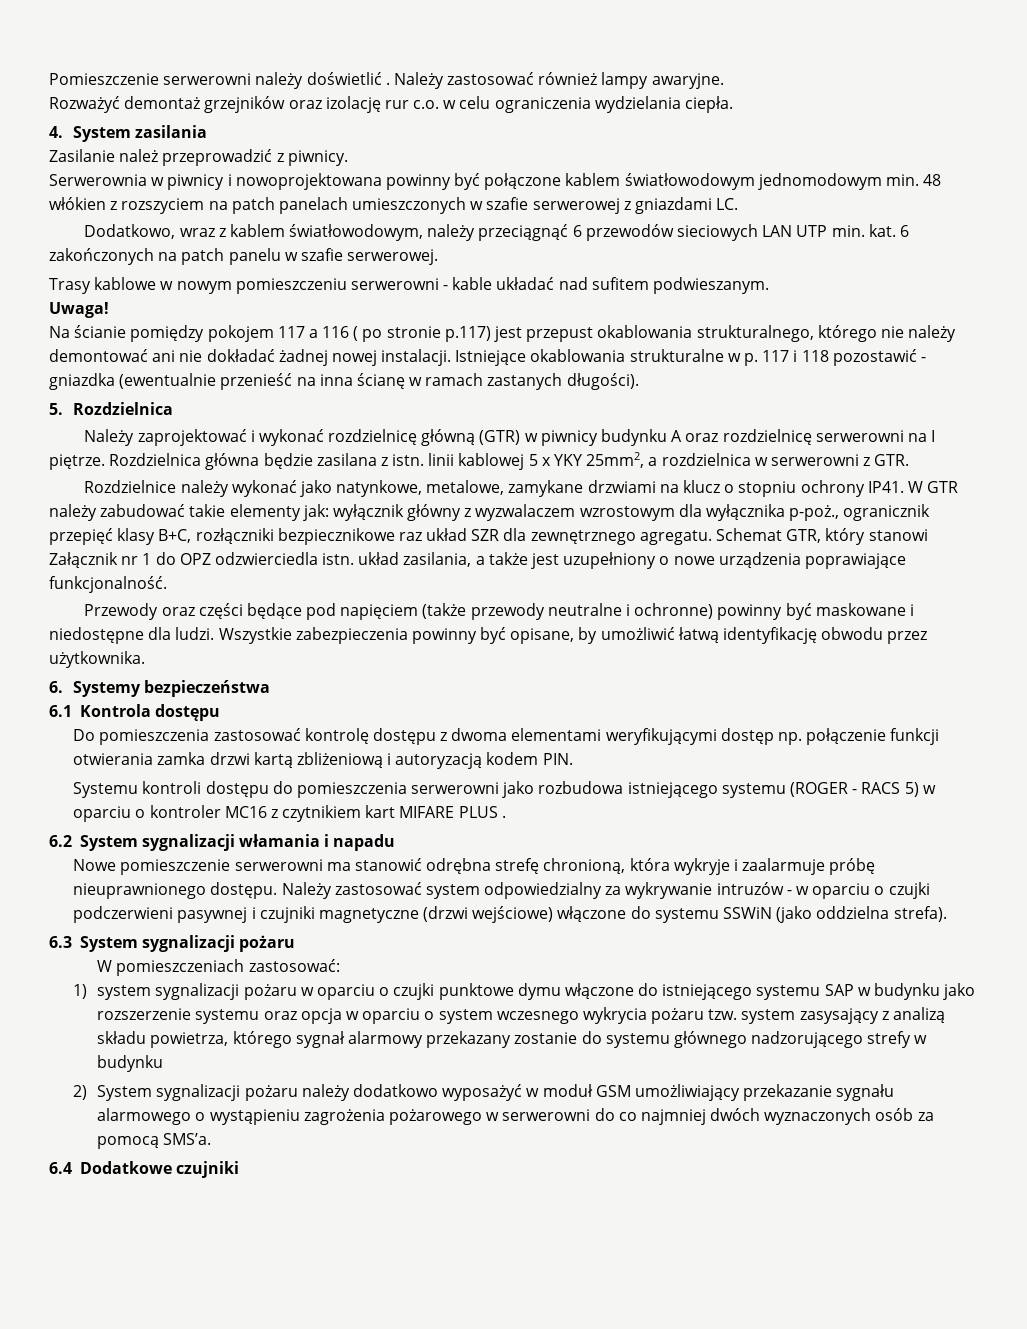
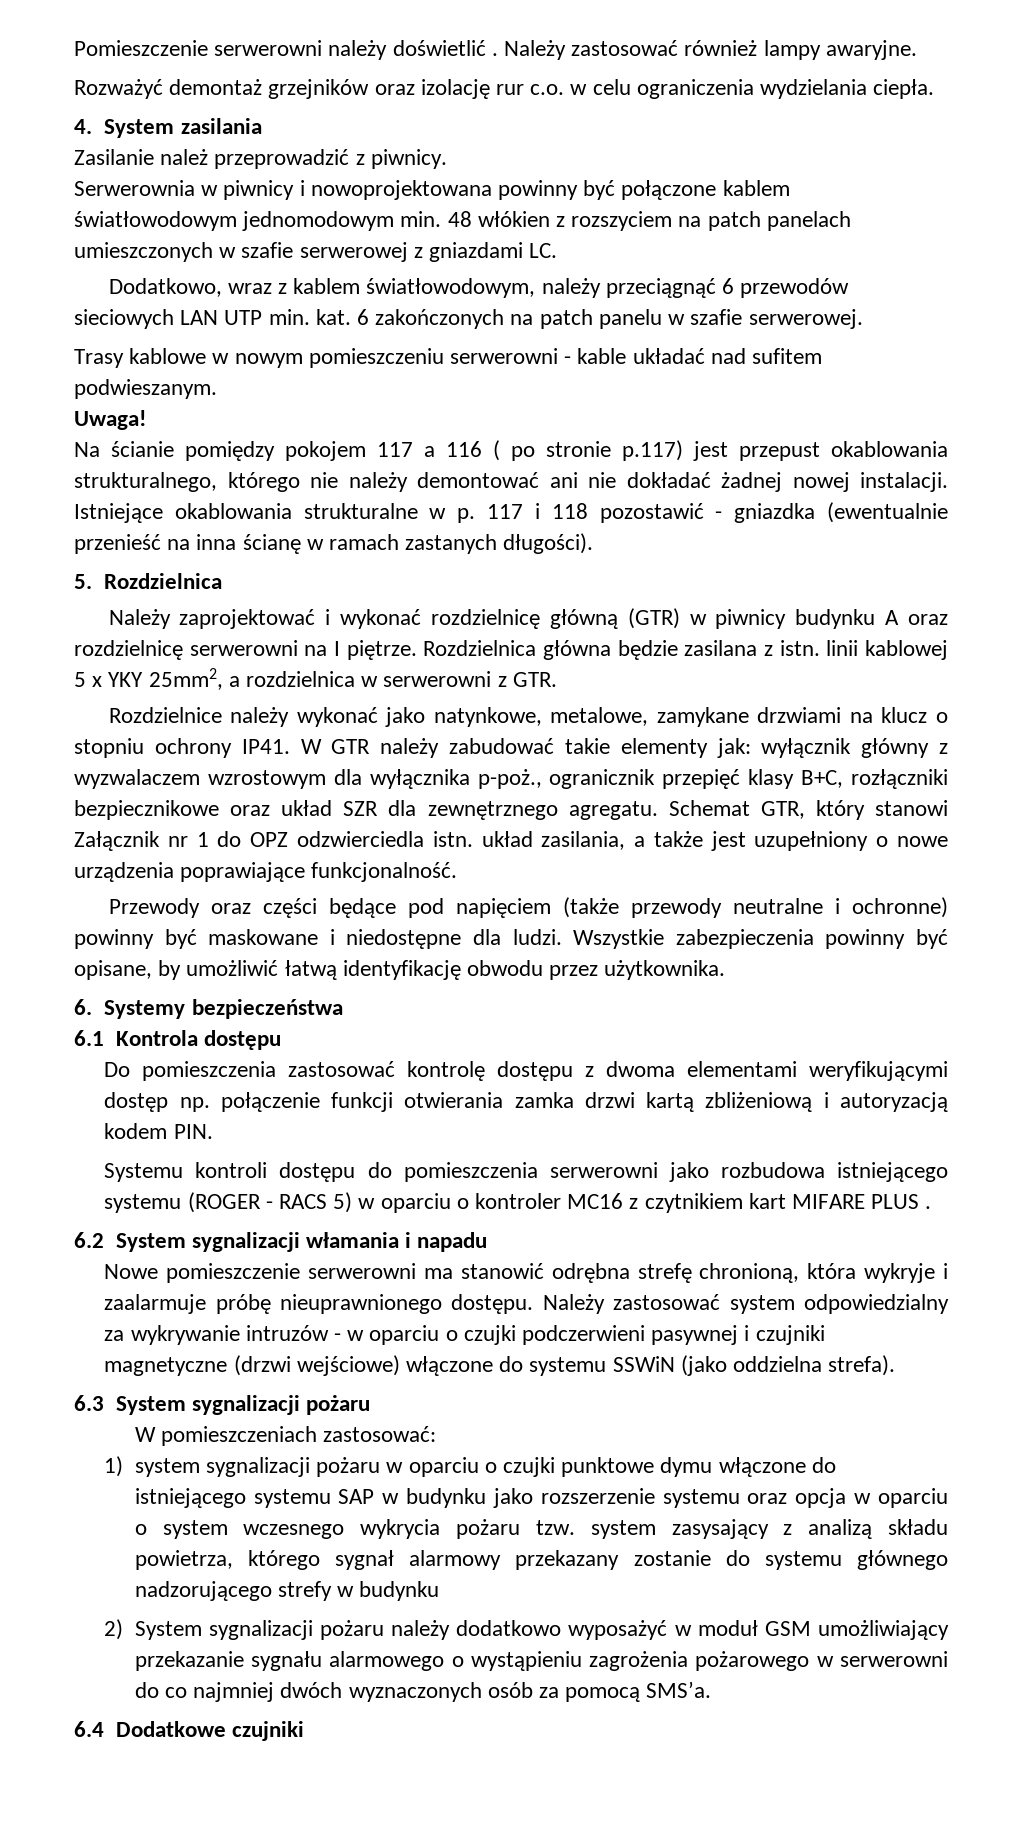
- W GTR należy zabudować takie elementy jak: wyłącznik główny z wyzwalaczem wzrostowym dla wyłącznika p-poż., ogranicznik przepięć klasy B+C, rozłączniki bezpiecznikowe raz układ SZR dla zewnętrznego agregatu.
+ W GTR należy zabudować takie elementy jak: wyłącznik główny z wyzwalaczem wzrostowym dla wyłącznika p-poż., ogranicznik przepięć klasy B+C, rozłączniki bezpiecznikowe oraz układ SZR dla zewnętrznego agregatu.

